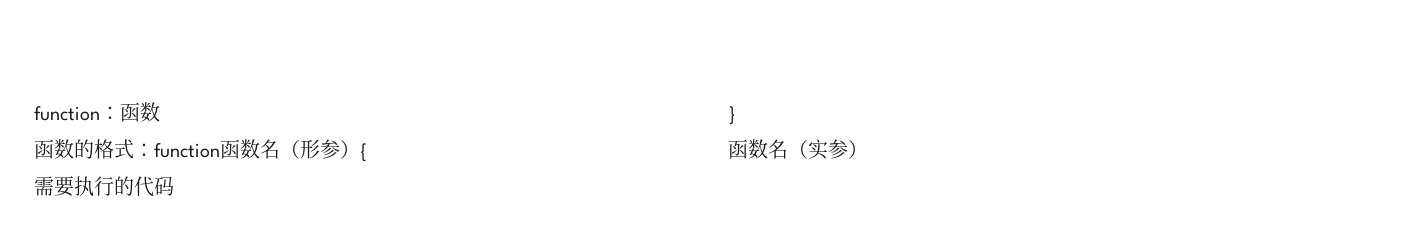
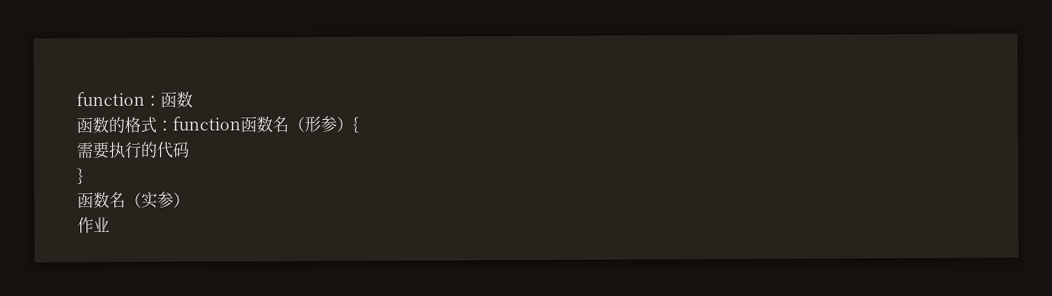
+ 作业

